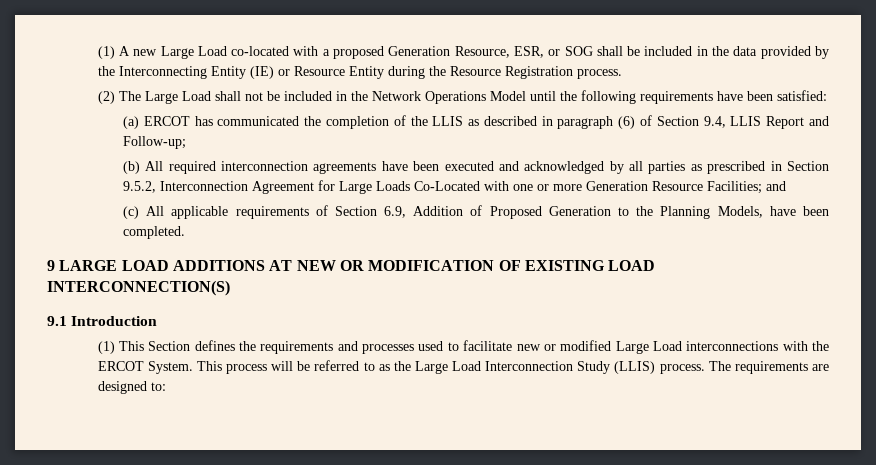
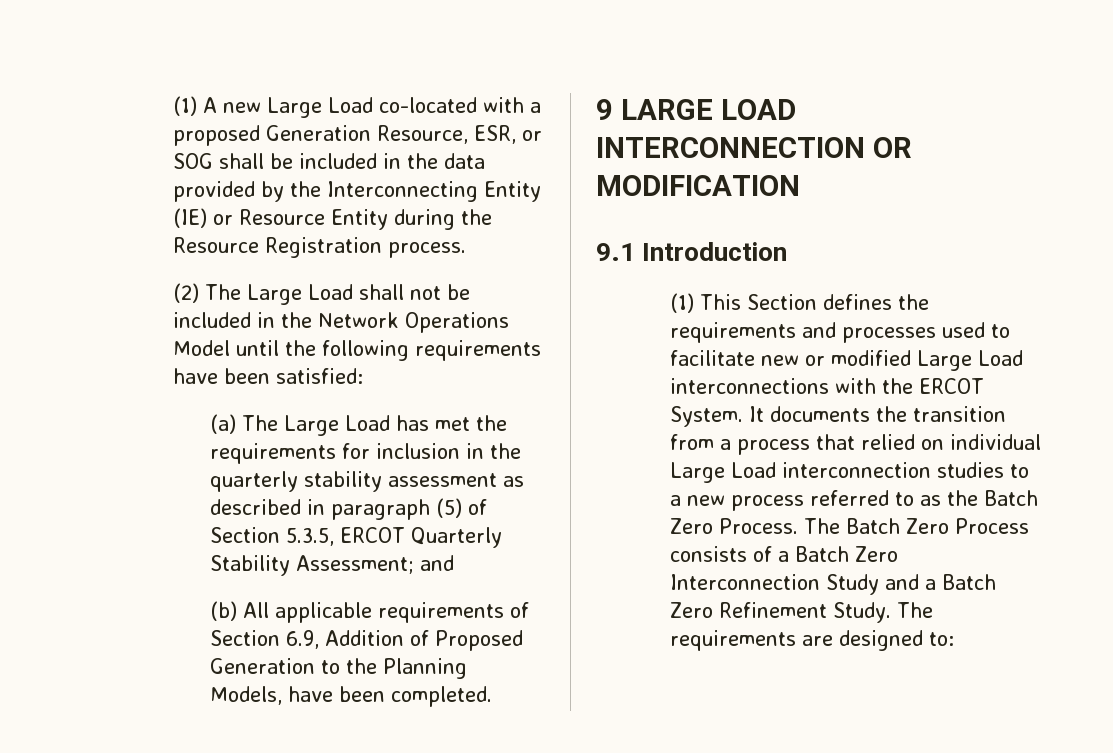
- (a) ERCOT has communicated the completion of the LLIS as described in paragraph (6) of Section 9.4, LLIS Report and Follow-up;
+ (a) The Large Load has met the requirements for inclusion in the quarterly stability assessment as described in paragraph (5) of Section 5.3.5, ERCOT Quarterly Stability Assessment; and
- (b) All required interconnection agreements have been executed and acknowledged by all parties as prescribed in Section 9.5.2, Interconnection Agreement for Large Loads Co-Located with one or more Generation Resource Facilities; and
- (c) All applicable requirements of Section 6.9, Addition of Proposed Generation to the Planning Models, have been completed.
+ (b) All applicable requirements of Section 6.9, Addition of Proposed Generation to the Planning Models, have been completed.
- 9 LARGE LOAD ADDITIONS AT NEW OR MODIFICATION OF EXISTING LOAD INTERCONNECTION(S)
+ 9 LARGE LOAD INTERCONNECTION OR MODIFICATION
- This process will be referred to as the Large Load Interconnection Study (LLIS) process.
+ It documents the transition from a process that relied on individual Large Load interconnection studies to a new process referred to as the Batch Zero Process. The Batch Zero Process consists of a Batch Zero Interconnection Study and a Batch Zero Refinement Study.

